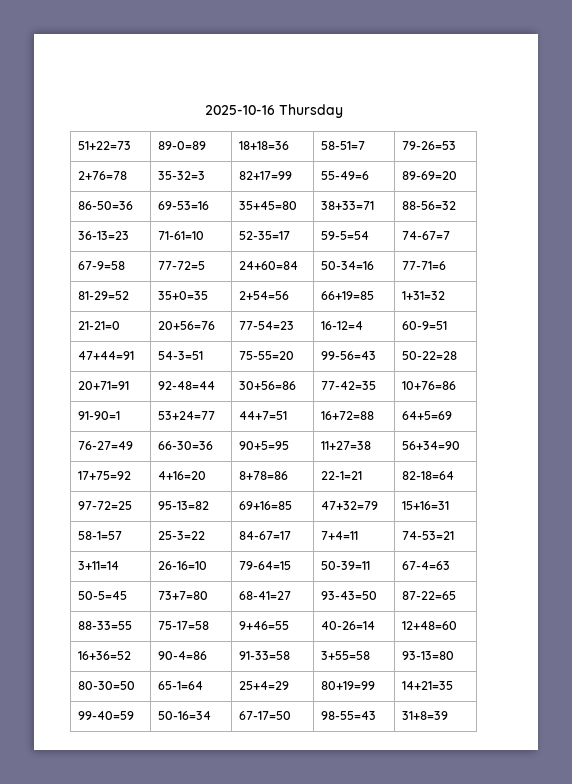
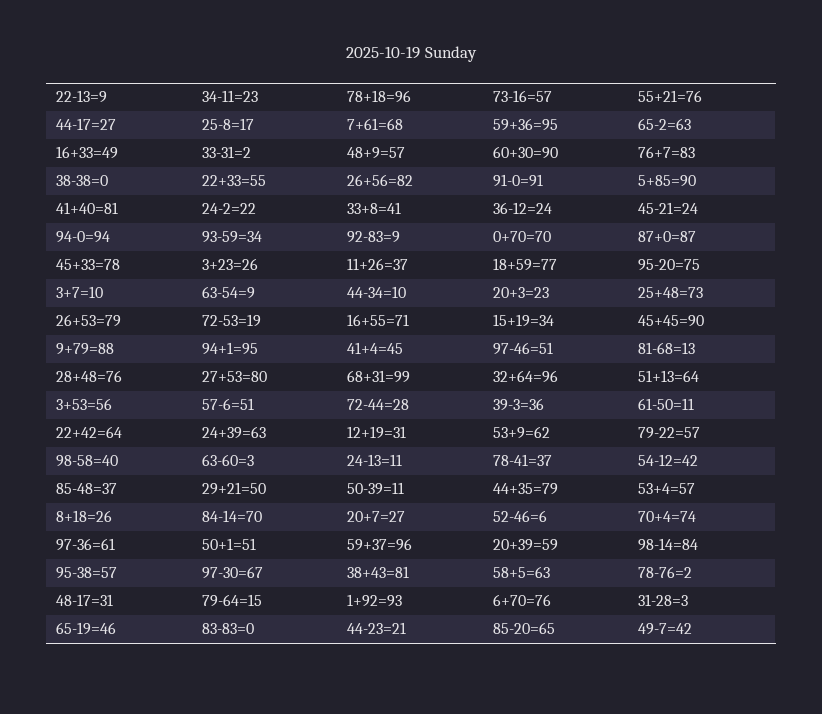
- 2025-10-16 Thursday
- 51+22=73 | 89-0=89 | 18+18=36 | 58-51=7 | 79-26=53
- 2+76=78 | 35-32=3 | 82+17=99 | 55-49=6 | 89-69=20
- 86-50=36 | 69-53=16 | 35+45=80 | 38+33=71 | 88-56=32
- 36-13=23 | 71-61=10 | 52-35=17 | 59-5=54 | 74-67=7
- 67-9=58 | 77-72=5 | 24+60=84 | 50-34=16 | 77-71=6
- 81-29=52 | 35+0=35 | 2+54=56 | 66+19=85 | 1+31=32
- 21-21=0 | 20+56=76 | 77-54=23 | 16-12=4 | 60-9=51
- 47+44=91 | 54-3=51 | 75-55=20 | 99-56=43 | 50-22=28
- 20+71=91 | 92-48=44 | 30+56=86 | 77-42=35 | 10+76=86
- 91-90=1 | 53+24=77 | 44+7=51 | 16+72=88 | 64+5=69
- 76-27=49 | 66-30=36 | 90+5=95 | 11+27=38 | 56+34=90
- 17+75=92 | 4+16=20 | 8+78=86 | 22-1=21 | 82-18=64
- 97-72=25 | 95-13=82 | 69+16=85 | 47+32=79 | 15+16=31
- 58-1=57 | 25-3=22 | 84-67=17 | 7+4=11 | 74-53=21
- 3+11=14 | 26-16=10 | 79-64=15 | 50-39=11 | 67-4=63
- 50-5=45 | 73+7=80 | 68-41=27 | 93-43=50 | 87-22=65
- 88-33=55 | 75-17=58 | 9+46=55 | 40-26=14 | 12+48=60
- 16+36=52 | 90-4=86 | 91-33=58 | 3+55=58 | 93-13=80
- 80-30=50 | 65-1=64 | 25+4=29 | 80+19=99 | 14+21=35
- 99-40=59 | 50-16=34 | 67-17=50 | 98-55=43 | 31+8=39
+ 2025-10-19 Sunday
+ 22-13=9 | 34-11=23 | 78+18=96 | 73-16=57 | 55+21=76
+ 44-17=27 | 25-8=17 | 7+61=68 | 59+36=95 | 65-2=63
+ 16+33=49 | 33-31=2 | 48+9=57 | 60+30=90 | 76+7=83
+ 38-38=0 | 22+33=55 | 26+56=82 | 91-0=91 | 5+85=90
+ 41+40=81 | 24-2=22 | 33+8=41 | 36-12=24 | 45-21=24
+ 94-0=94 | 93-59=34 | 92-83=9 | 0+70=70 | 87+0=87
+ 45+33=78 | 3+23=26 | 11+26=37 | 18+59=77 | 95-20=75
+ 3+7=10 | 63-54=9 | 44-34=10 | 20+3=23 | 25+48=73
+ 26+53=79 | 72-53=19 | 16+55=71 | 15+19=34 | 45+45=90
+ 9+79=88 | 94+1=95 | 41+4=45 | 97-46=51 | 81-68=13
+ 28+48=76 | 27+53=80 | 68+31=99 | 32+64=96 | 51+13=64
+ 3+53=56 | 57-6=51 | 72-44=28 | 39-3=36 | 61-50=11
+ 22+42=64 | 24+39=63 | 12+19=31 | 53+9=62 | 79-22=57
+ 98-58=40 | 63-60=3 | 24-13=11 | 78-41=37 | 54-12=42
+ 85-48=37 | 29+21=50 | 50-39=11 | 44+35=79 | 53+4=57
+ 8+18=26 | 84-14=70 | 20+7=27 | 52-46=6 | 70+4=74
+ 97-36=61 | 50+1=51 | 59+37=96 | 20+39=59 | 98-14=84
+ 95-38=57 | 97-30=67 | 38+43=81 | 58+5=63 | 78-76=2
+ 48-17=31 | 79-64=15 | 1+92=93 | 6+70=76 | 31-28=3
+ 65-19=46 | 83-83=0 | 44-23=21 | 85-20=65 | 49-7=42

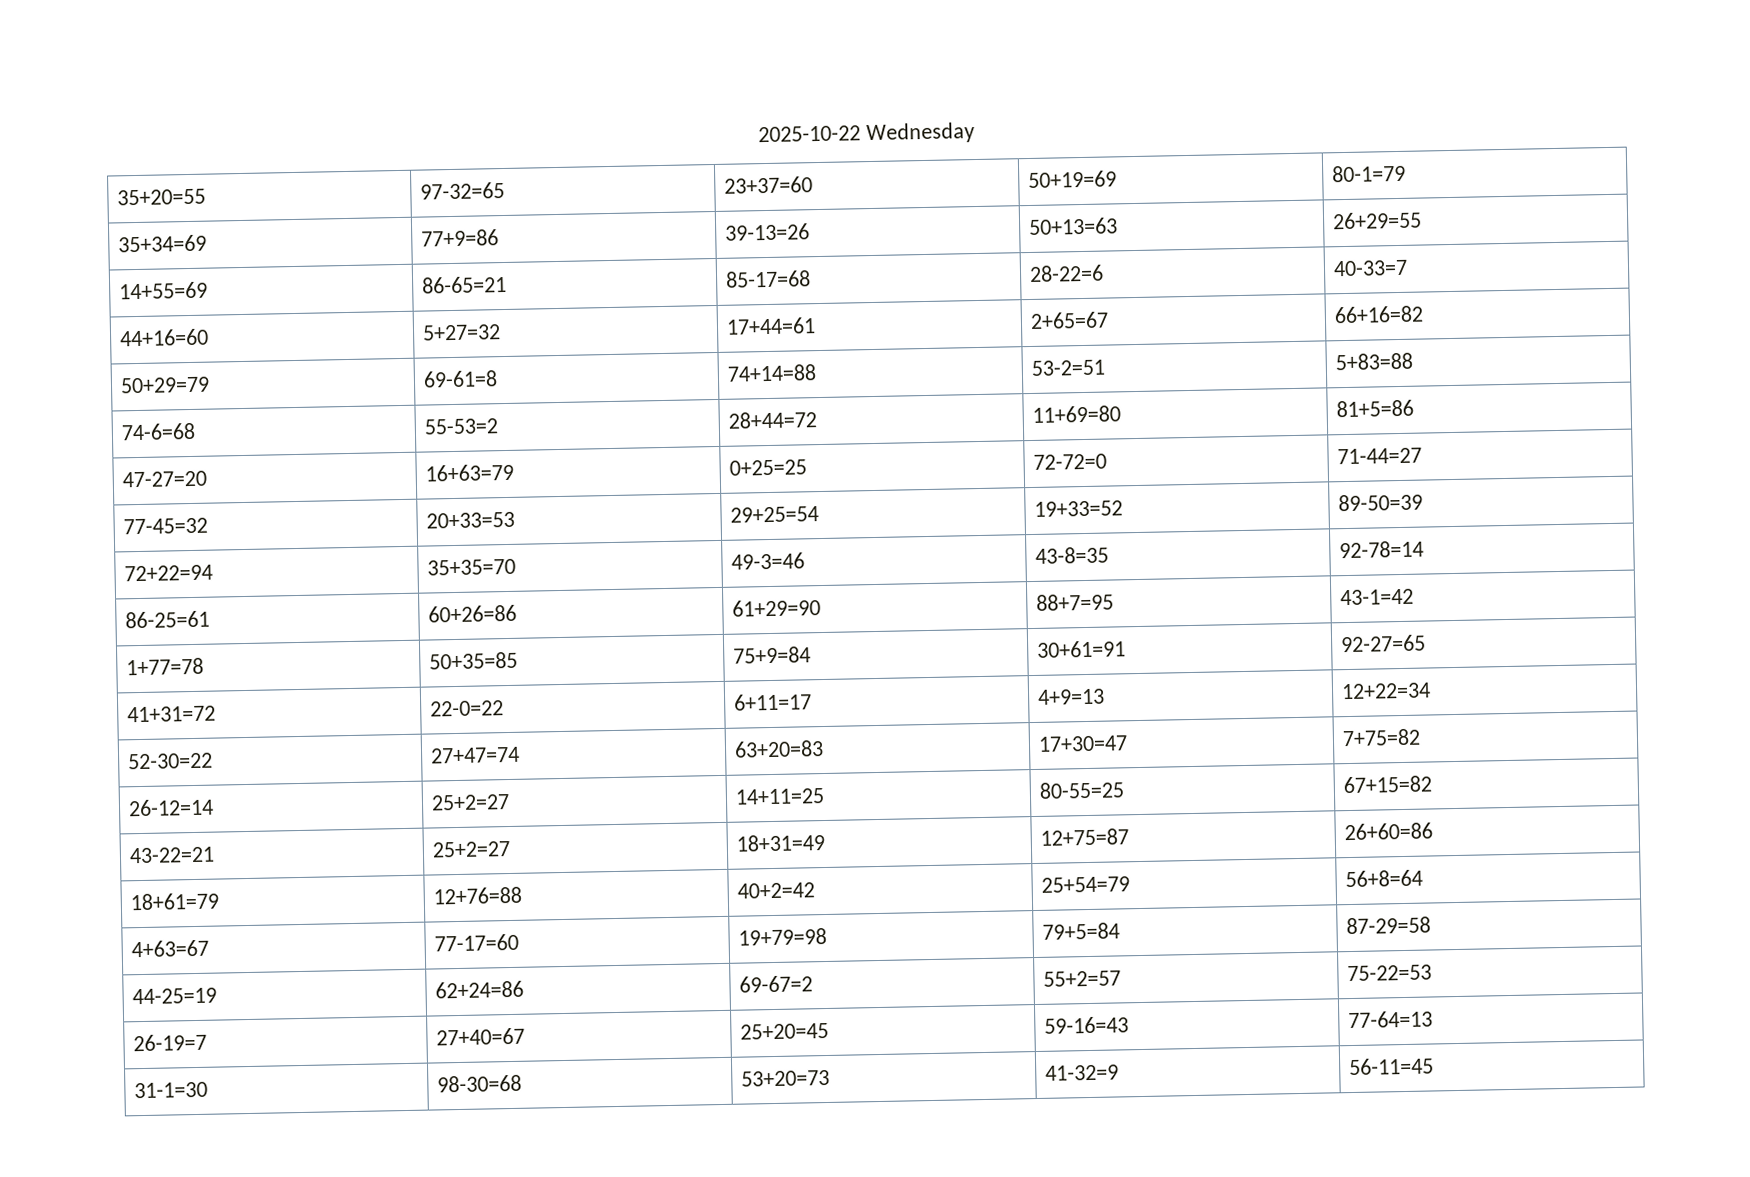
- 2025-10-19 Sunday
- 22-13=9 | 34-11=23 | 78+18=96 | 73-16=57 | 55+21=76
- 44-17=27 | 25-8=17 | 7+61=68 | 59+36=95 | 65-2=63
- 16+33=49 | 33-31=2 | 48+9=57 | 60+30=90 | 76+7=83
- 38-38=0 | 22+33=55 | 26+56=82 | 91-0=91 | 5+85=90
- 41+40=81 | 24-2=22 | 33+8=41 | 36-12=24 | 45-21=24
- 94-0=94 | 93-59=34 | 92-83=9 | 0+70=70 | 87+0=87
- 45+33=78 | 3+23=26 | 11+26=37 | 18+59=77 | 95-20=75
- 3+7=10 | 63-54=9 | 44-34=10 | 20+3=23 | 25+48=73
- 26+53=79 | 72-53=19 | 16+55=71 | 15+19=34 | 45+45=90
- 9+79=88 | 94+1=95 | 41+4=45 | 97-46=51 | 81-68=13
- 28+48=76 | 27+53=80 | 68+31=99 | 32+64=96 | 51+13=64
- 3+53=56 | 57-6=51 | 72-44=28 | 39-3=36 | 61-50=11
- 22+42=64 | 24+39=63 | 12+19=31 | 53+9=62 | 79-22=57
- 98-58=40 | 63-60=3 | 24-13=11 | 78-41=37 | 54-12=42
- 85-48=37 | 29+21=50 | 50-39=11 | 44+35=79 | 53+4=57
- 8+18=26 | 84-14=70 | 20+7=27 | 52-46=6 | 70+4=74
- 97-36=61 | 50+1=51 | 59+37=96 | 20+39=59 | 98-14=84
- 95-38=57 | 97-30=67 | 38+43=81 | 58+5=63 | 78-76=2
- 48-17=31 | 79-64=15 | 1+92=93 | 6+70=76 | 31-28=3
- 65-19=46 | 83-83=0 | 44-23=21 | 85-20=65 | 49-7=42
+ 2025-10-22 Wednesday
+ 35+20=55 | 97-32=65 | 23+37=60 | 50+19=69 | 80-1=79
+ 35+34=69 | 77+9=86 | 39-13=26 | 50+13=63 | 26+29=55
+ 14+55=69 | 86-65=21 | 85-17=68 | 28-22=6 | 40-33=7
+ 44+16=60 | 5+27=32 | 17+44=61 | 2+65=67 | 66+16=82
+ 50+29=79 | 69-61=8 | 74+14=88 | 53-2=51 | 5+83=88
+ 74-6=68 | 55-53=2 | 28+44=72 | 11+69=80 | 81+5=86
+ 47-27=20 | 16+63=79 | 0+25=25 | 72-72=0 | 71-44=27
+ 77-45=32 | 20+33=53 | 29+25=54 | 19+33=52 | 89-50=39
+ 72+22=94 | 35+35=70 | 49-3=46 | 43-8=35 | 92-78=14
+ 86-25=61 | 60+26=86 | 61+29=90 | 88+7=95 | 43-1=42
+ 1+77=78 | 50+35=85 | 75+9=84 | 30+61=91 | 92-27=65
+ 41+31=72 | 22-0=22 | 6+11=17 | 4+9=13 | 12+22=34
+ 52-30=22 | 27+47=74 | 63+20=83 | 17+30=47 | 7+75=82
+ 26-12=14 | 25+2=27 | 14+11=25 | 80-55=25 | 67+15=82
+ 43-22=21 | 25+2=27 | 18+31=49 | 12+75=87 | 26+60=86
+ 18+61=79 | 12+76=88 | 40+2=42 | 25+54=79 | 56+8=64
+ 4+63=67 | 77-17=60 | 19+79=98 | 79+5=84 | 87-29=58
+ 44-25=19 | 62+24=86 | 69-67=2 | 55+2=57 | 75-22=53
+ 26-19=7 | 27+40=67 | 25+20=45 | 59-16=43 | 77-64=13
+ 31-1=30 | 98-30=68 | 53+20=73 | 41-32=9 | 56-11=45

